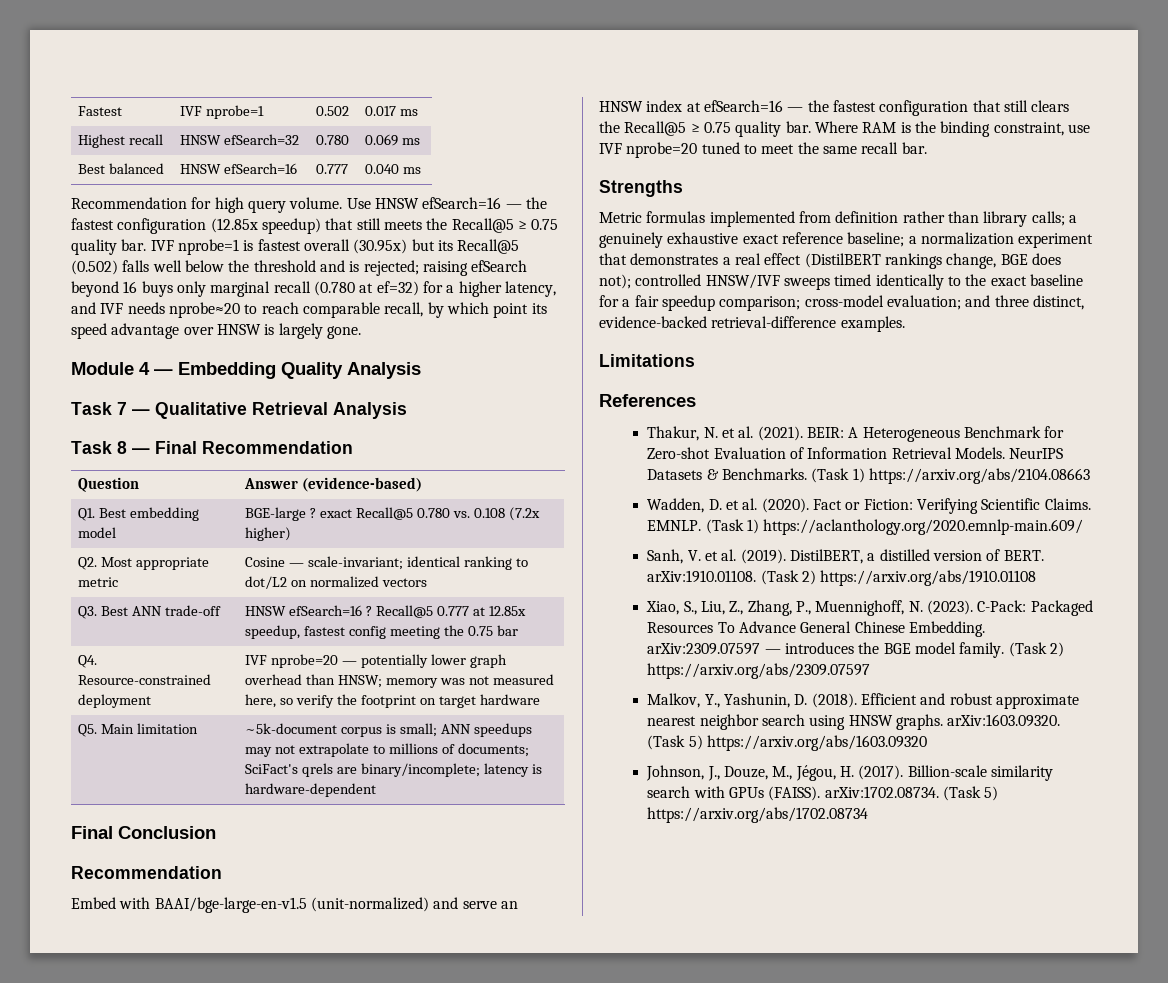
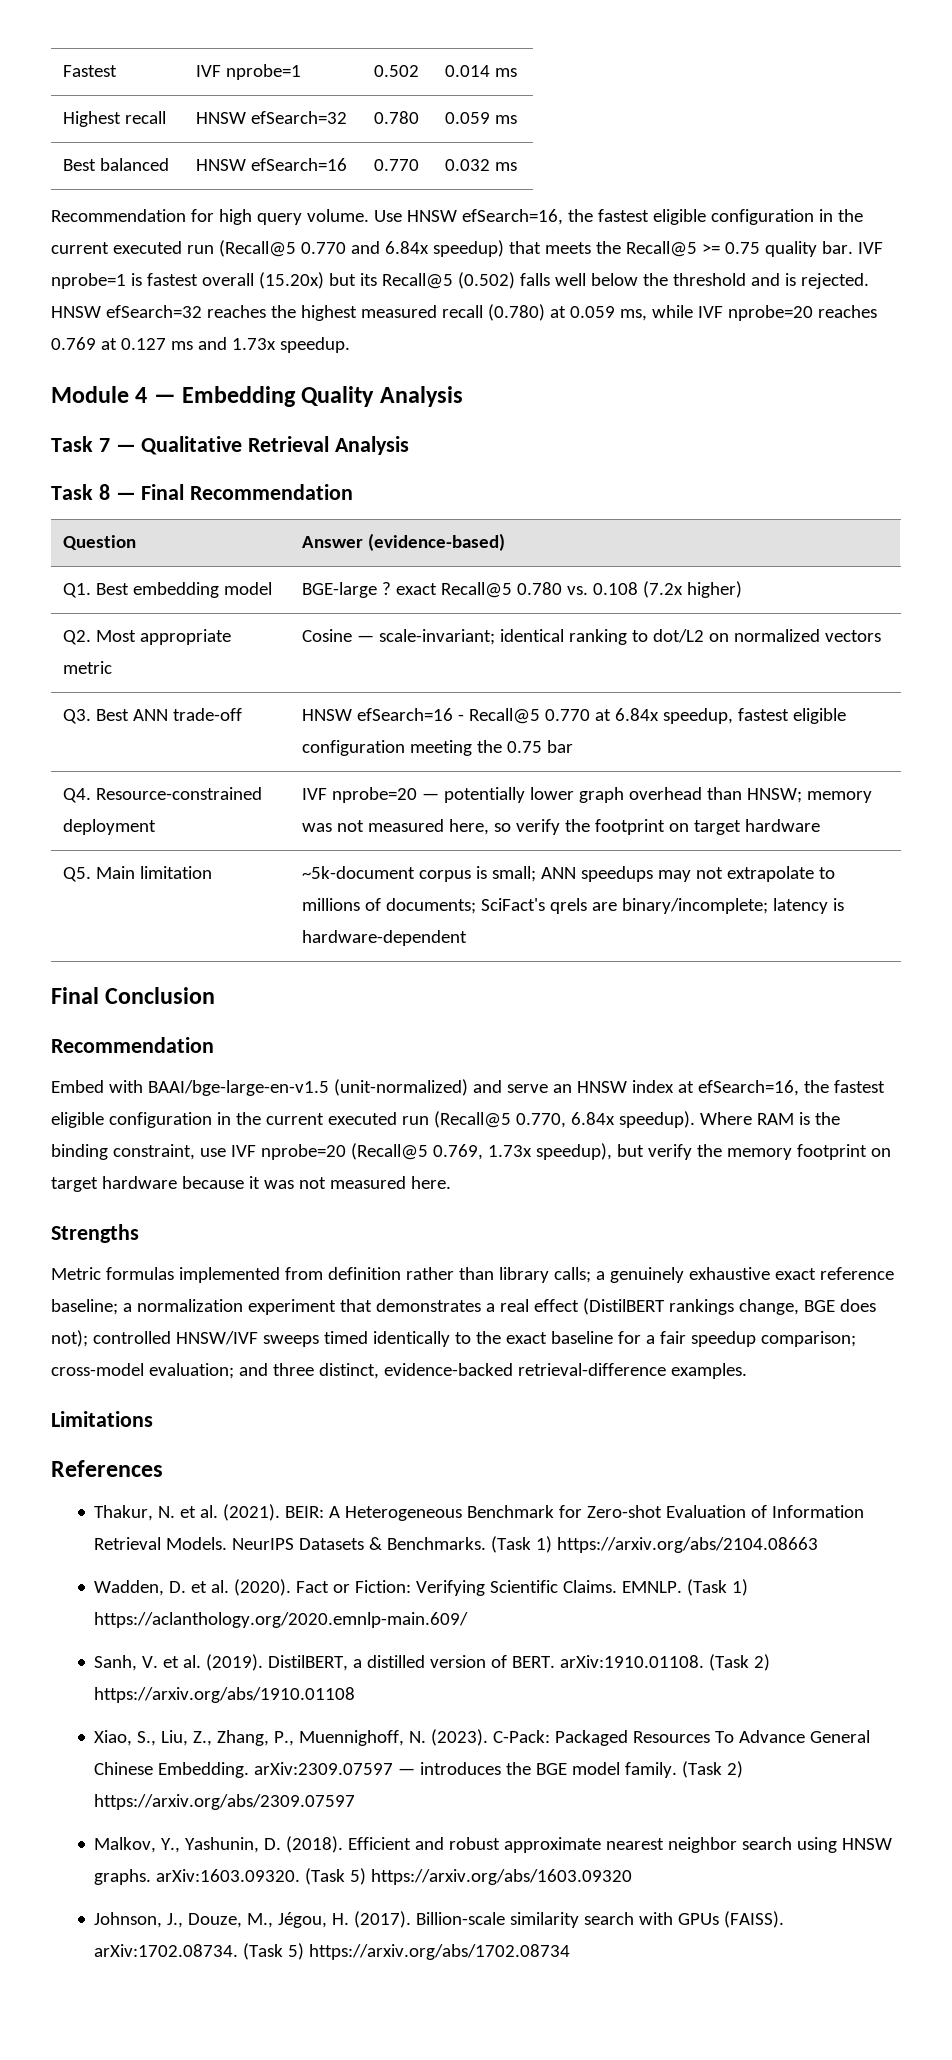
- Fastest | IVF nprobe=1 | 0.502 | 0.017 ms
+ Fastest | IVF nprobe=1 | 0.502 | 0.014 ms
- Highest recall | HNSW efSearch=32 | 0.780 | 0.069 ms
+ Highest recall | HNSW efSearch=32 | 0.780 | 0.059 ms
- Best balanced | HNSW efSearch=16 | 0.777 | 0.040 ms
+ Best balanced | HNSW efSearch=16 | 0.770 | 0.032 ms
- Use HNSW efSearch=16 — the fastest configuration (12.85x speedup) that still meets the Recall@5 ≥ 0.75 quality bar.
+ Use HNSW efSearch=16, the fastest eligible configuration in the current executed run (Recall@5 0.770 and 6.84x speedup) that meets the Recall@5 >= 0.75 quality bar.
- IVF nprobe=1 is fastest overall (30.95x) but its Recall@5 (0.502) falls well below the threshold and is rejected; raising efSearch beyond 16 buys only marginal recall (0.780 at ef=32) for a higher latency, and IVF needs nprobe≈20 to reach comparable recall, by which point its speed advantage over HNSW is largely gone.
+ IVF nprobe=1 is fastest overall (15.20x) but its Recall@5 (0.502) falls well below the threshold and is rejected. HNSW efSearch=32 reaches the highest measured recall (0.780) at 0.059 ms, while IVF nprobe=20 reaches 0.769 at 0.127 ms and 1.73x speedup.
- Q3. Best ANN trade-off | HNSW efSearch=16 ? Recall@5 0.777 at 12.85x speedup, fastest config meeting the 0.75 bar
+ Q3. Best ANN trade-off | HNSW efSearch=16 - Recall@5 0.770 at 6.84x speedup, fastest eligible configuration meeting the 0.75 bar
- Embed with BAAI/bge-large-en-v1.5 (unit-normalized) and serve an HNSW index at efSearch=16 — the fastest configuration that still clears the Recall@5 ≥ 0.75 quality bar.
+ Embed with BAAI/bge-large-en-v1.5 (unit-normalized) and serve an HNSW index at efSearch=16, the fastest eligible configuration in the current executed run (Recall@5 0.770, 6.84x speedup).
- Where RAM is the binding constraint, use IVF nprobe=20 tuned to meet the same recall bar.
+ Where RAM is the binding constraint, use IVF nprobe=20 (Recall@5 0.769, 1.73x speedup), but verify the memory footprint on target hardware because it was not measured here.

